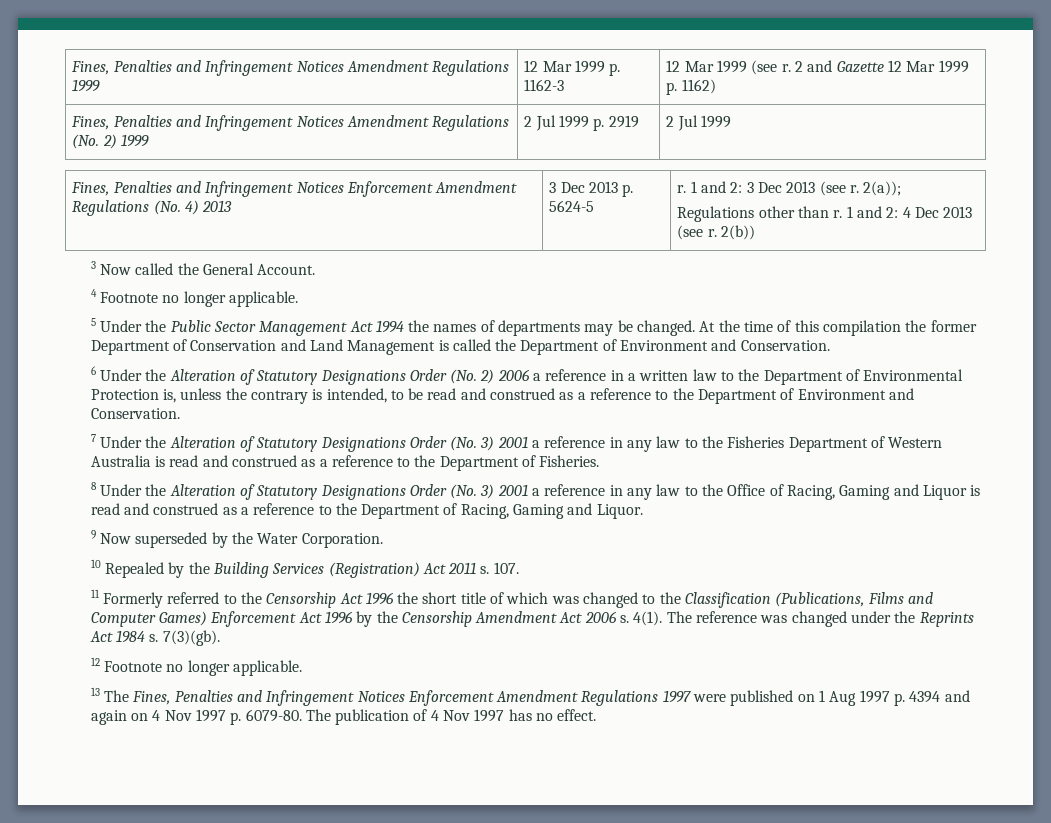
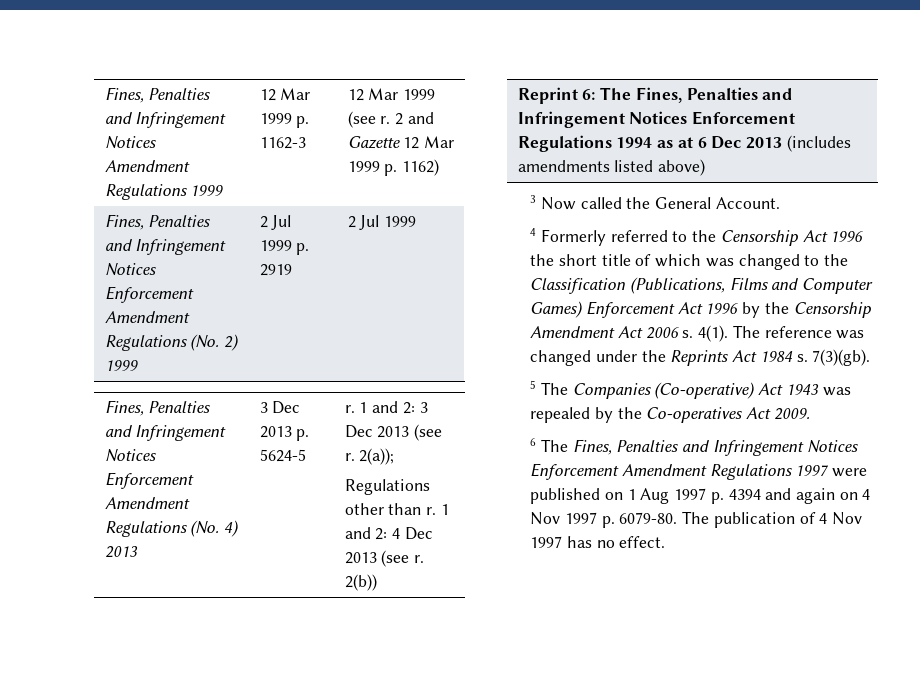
- Fines, Penalties and Infringement Notices Amendment Regulations (No. 2) 1999 | 2 Jul 1999 p. 2919 | 2 Jul 1999
+ Fines, Penalties and Infringement Notices Enforcement Amendment Regulations (No. 2) 1999 | 2 Jul 1999 p. 2919 | 2 Jul 1999
+ Reprint 6: The Fines, Penalties and Infringement Notices Enforcement Regulations 1994 as at 6 Dec 2013 (includes amendments listed above)
- 4 Footnote no longer applicable.
- 5 Under the Public Sector Management Act 1994 the names of departments may be changed. At the time of this compilation the former Department of Conservation and Land Management is called the Department of Environment and Conservation.
- 6 Under the Alteration of Statutory Designations Order (No. 2) 2006 a reference in a written law to the Department of Environmental Protection is, unless the contrary is intended, to be read and construed as a reference to the Department of Environment and Conservation.
- 7 Under the Alteration of Statutory Designations Order (No. 3) 2001 a reference in any law to the Fisheries Department of Western Australia is read and construed as a reference to the Department of Fisheries.
- 8 Under the Alteration of Statutory Designations Order (No. 3) 2001 a reference in any law to the Office of Racing, Gaming and Liquor is read and construed as a reference to the Department of Racing, Gaming and Liquor.
- 9 Now superseded by the Water Corporation.
- 10 Repealed by the Building Services (Registration) Act 2011 s. 107.
- 11 Formerly referred to the Censorship Act 1996 the short title of which was changed to the Classification (Publications, Films and Computer Games) Enforcement Act 1996 by the Censorship Amendment Act 2006 s.
+ 4 Formerly referred to the Censorship Act 1996 the short title of which was changed to the Classification (Publications, Films and Computer Games) Enforcement Act 1996 by the Censorship Amendment Act 2006 s.
- 12 Footnote no longer applicable.
- 13 The Fines, Penalties and Infringement Notices Enforcement Amendment Regulations 1997 were published on 1 Aug 1997 p. 4394 and again on 4 Nov 1997 p. 6079-80.
+ 5 The Companies (Co-operative) Act 1943 was repealed by the Co-operatives Act 2009.
+ 6 The Fines, Penalties and Infringement Notices Enforcement Amendment Regulations 1997 were published on 1 Aug 1997 p. 4394 and again on 4 Nov 1997 p. 6079-80.

